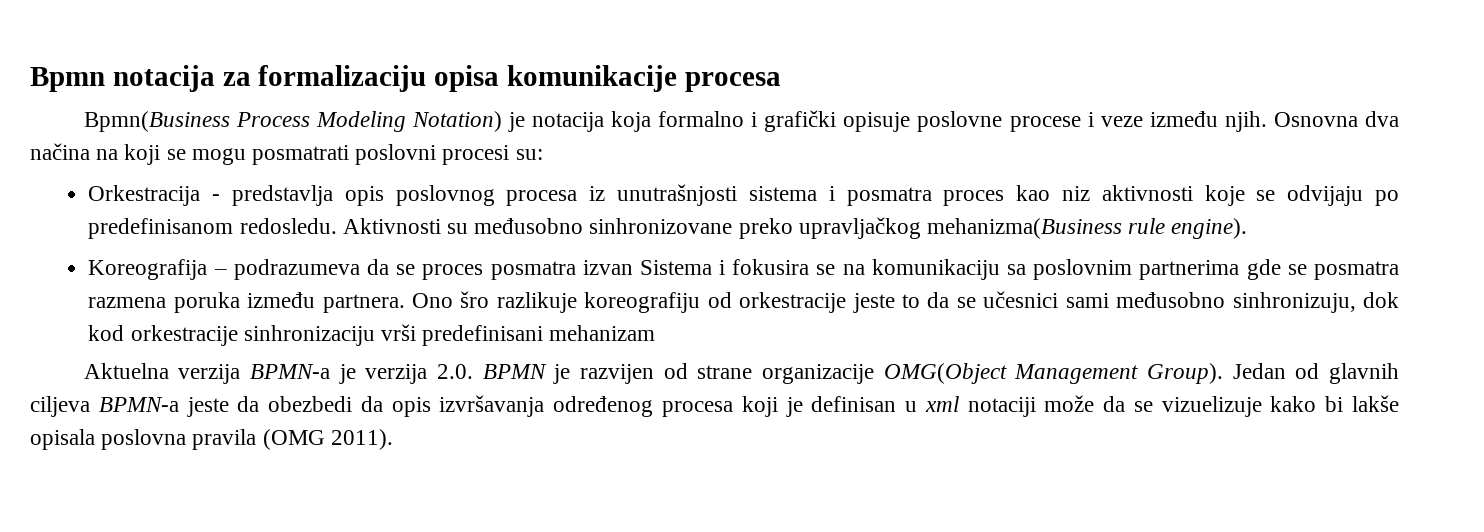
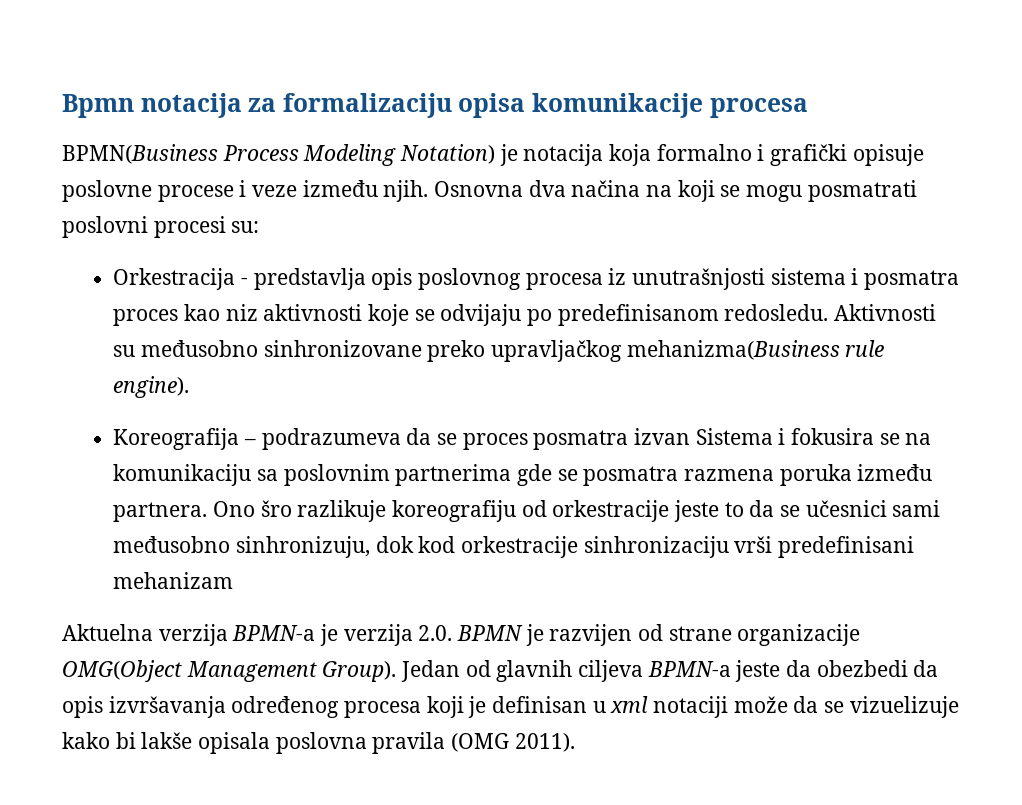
- Bpmn(Business Process Modeling Notation) je notacija koja formalno i grafički opisuje poslovne procese i veze između njih.
+ BPMN(Business Process Modeling Notation) je notacija koja formalno i grafički opisuje poslovne procese i veze između njih.

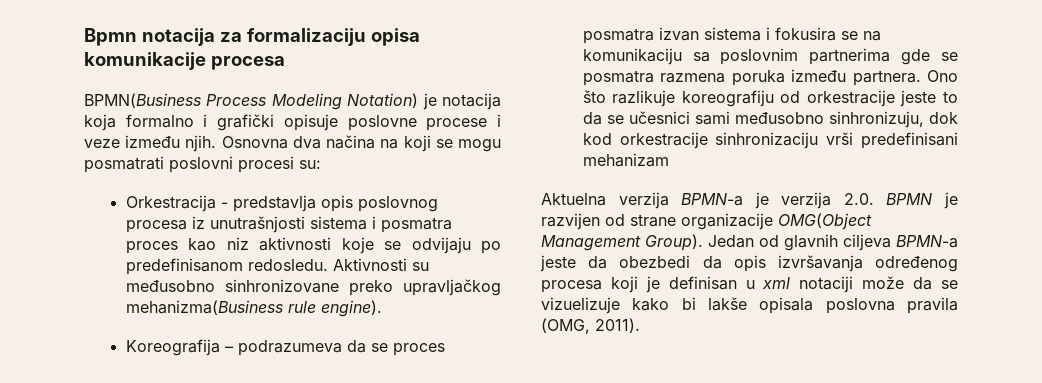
- Koreografija – podrazumeva da se proces posmatra izvan Sistema i fokusira se na komunikaciju sa poslovnim partnerima gde se posmatra razmena poruka između partnera.
+ Koreografija – podrazumeva da se proces posmatra izvan sistema i fokusira se na komunikaciju sa poslovnim partnerima gde se posmatra razmena poruka između partnera.
- Ono šro razlikuje koreografiju od orkestracije jeste to da se učesnici sami međusobno sinhronizuju, dok kod orkestracije sinhronizaciju vrši predefinisani mehanizam
+ Ono što razlikuje koreografiju od orkestracije jeste to da se učesnici sami međusobno sinhronizuju, dok kod orkestracije sinhronizaciju vrši predefinisani mehanizam
- Jedan od glavnih ciljeva BPMN-a jeste da obezbedi da opis izvršavanja određenog procesa koji je definisan u xml notaciji može da se vizuelizuje kako bi lakše opisala poslovna pravila (OMG 2011).
+ Jedan od glavnih ciljeva BPMN-a jeste da obezbedi da opis izvršavanja određenog procesa koji je definisan u xml notaciji može da se vizuelizuje kako bi lakše opisala poslovna pravila (OMG, 2011).

